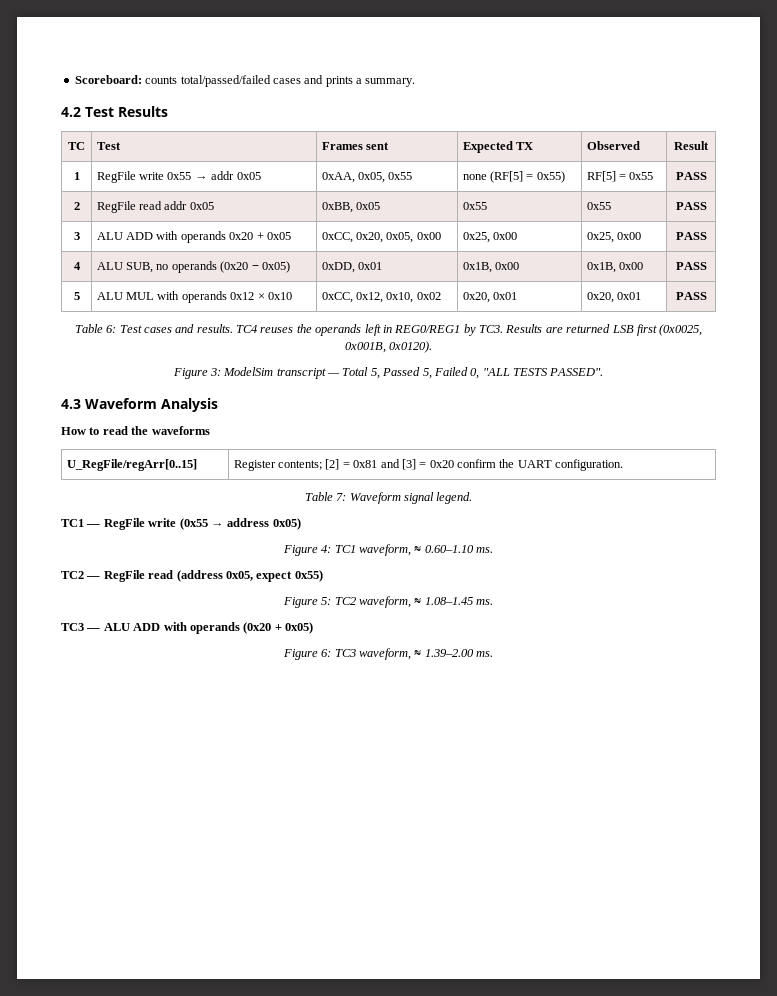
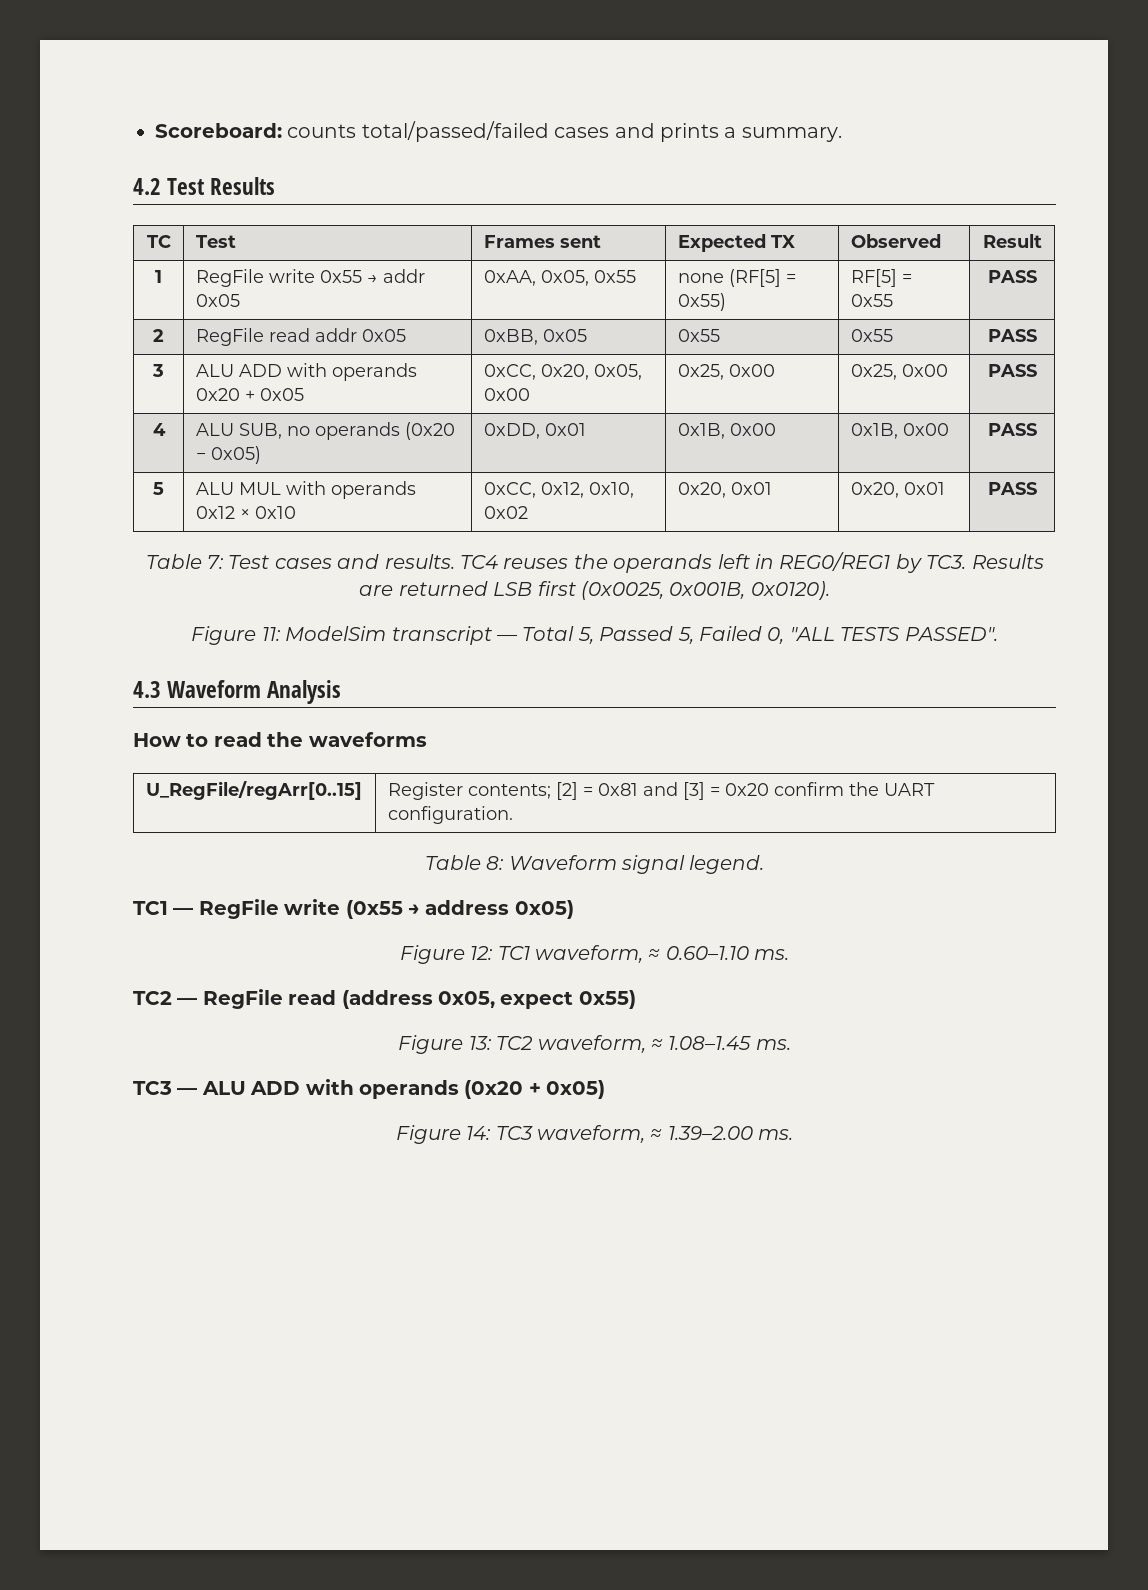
- Table 6: Test cases and results.
+ Table 7: Test cases and results.
- Figure 3: ModelSim transcript — Total 5, Passed 5, Failed 0, "ALL TESTS PASSED".
+ Figure 11: ModelSim transcript — Total 5, Passed 5, Failed 0, "ALL TESTS PASSED".
- Table 7: Waveform signal legend.
+ Table 8: Waveform signal legend.
- Figure 4: TC1 waveform, ≈ 0.60–1.10 ms.
+ Figure 12: TC1 waveform, ≈ 0.60–1.10 ms.
- Figure 5: TC2 waveform, ≈ 1.08–1.45 ms.
+ Figure 13: TC2 waveform, ≈ 1.08–1.45 ms.
- Figure 6: TC3 waveform, ≈ 1.39–2.00 ms.
+ Figure 14: TC3 waveform, ≈ 1.39–2.00 ms.

